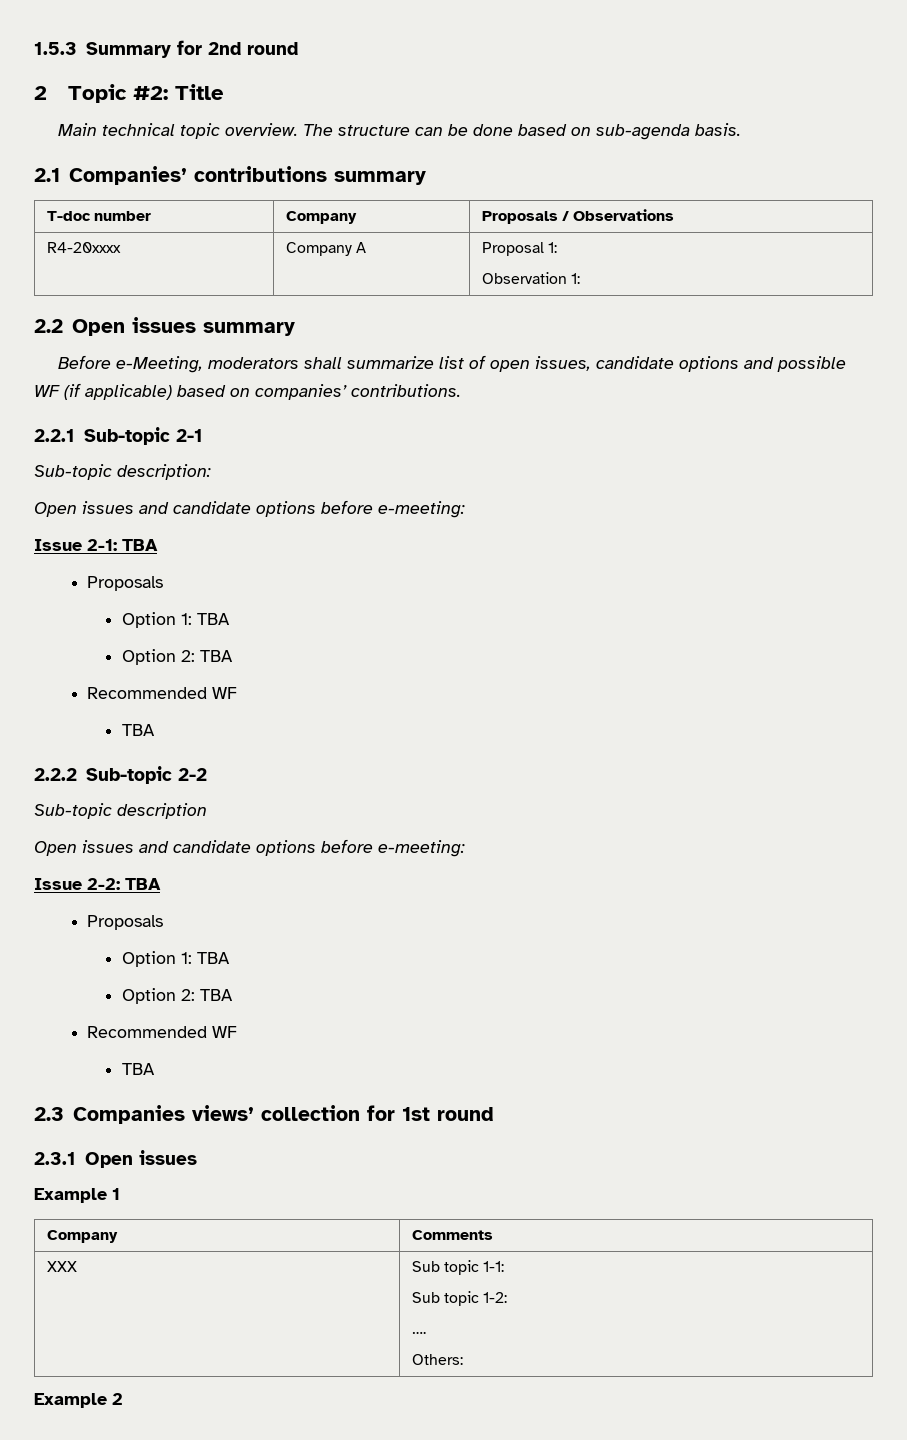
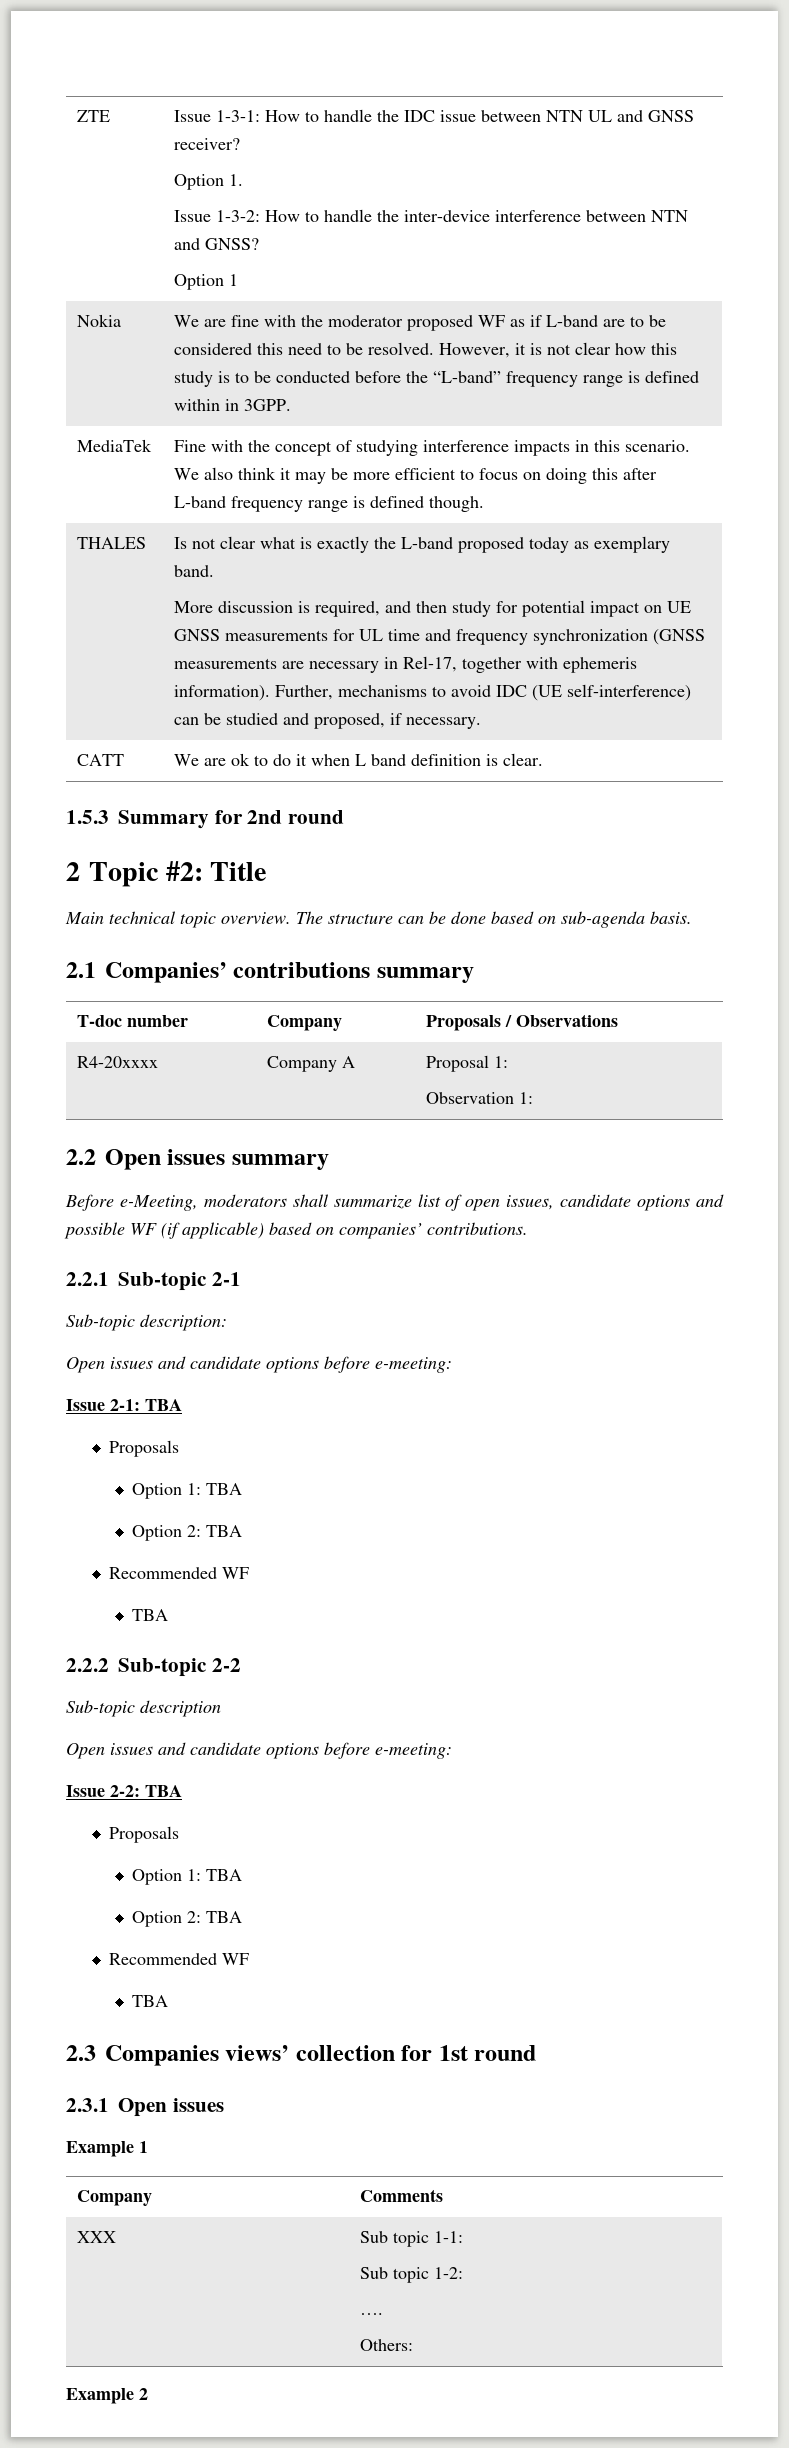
+ ZTE | Issue 1-3-1: How to handle the IDC issue between NTN UL and GNSS receiver?
+ Option 1.
+ Issue 1-3-2: How to handle the inter-device interference between NTN and GNSS?
+ Option 1
+ Nokia | We are fine with the moderator proposed WF as if L-band are to be considered this need to be resolved. However, it is not clear how this study is to be conducted before the “L-band” frequency range is defined within in 3GPP.
+ MediaTek | Fine with the concept of studying interference impacts in this scenario. We also think it may be more efficient to focus on doing this after L-band frequency range is defined though.
+ THALES | Is not clear what is exactly the L-band proposed today as exemplary band.
+ More discussion is required, and then study for potential impact on UE GNSS measurements for UL time and frequency synchronization (GNSS measurements are necessary in Rel-17, together with ephemeris information). Further, mechanisms to avoid IDC (UE self-interference) can be studied and proposed, if necessary.
+ CATT | We are ok to do it when L band definition is clear.

